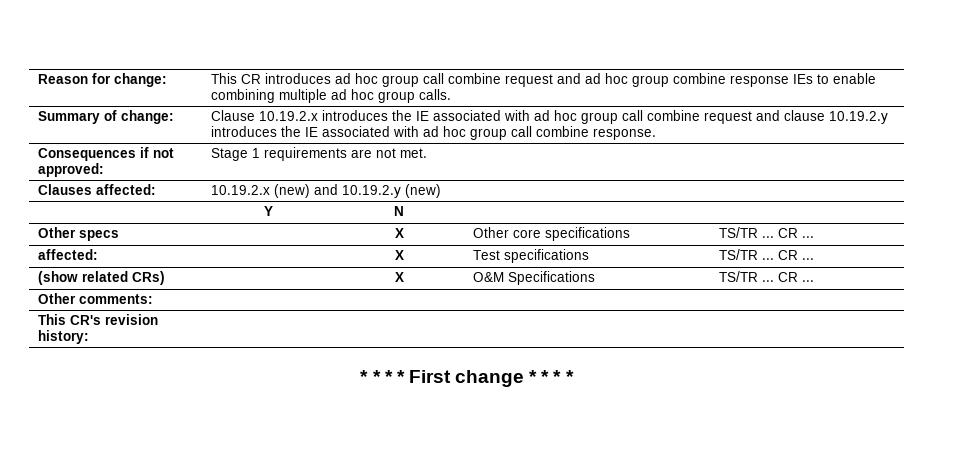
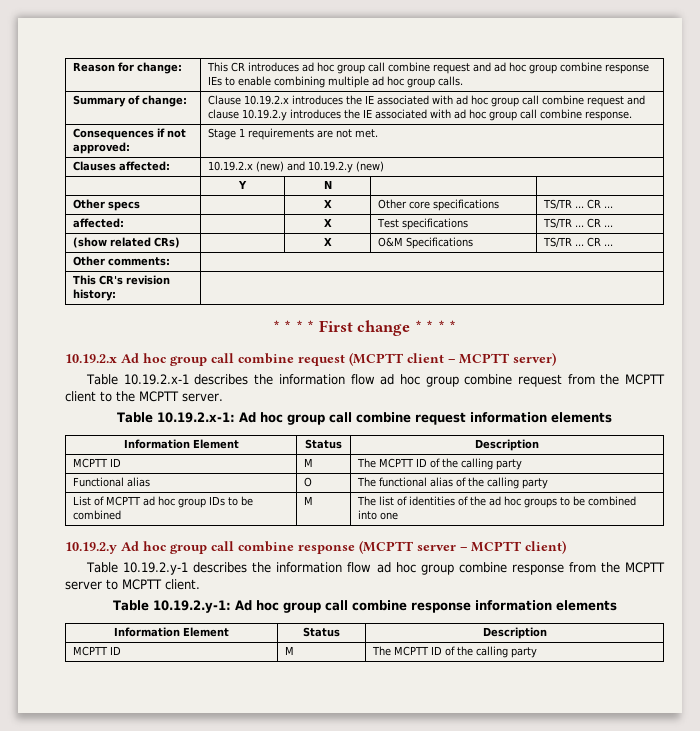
+ 10.19.2.x Ad hoc group call combine request (MCPTT client – MCPTT server)
+ Table 10.19.2.x-1 describes the information flow ad hoc group combine request from the MCPTT client to the MCPTT server.
+ Table 10.19.2.x-1: Ad hoc group call combine request information elements
+ Information Element | Status | Description
+ MCPTT ID | M | The MCPTT ID of the calling party
+ Functional alias | O | The functional alias of the calling party
+ List of MCPTT ad hoc group IDs to be combined | M | The list of identities of the ad hoc groups to be combined into one
+ 10.19.2.y Ad hoc group call combine response (MCPTT server – MCPTT client)
+ Table 10.19.2.y-1 describes the information flow ad hoc group combine response from the MCPTT server to MCPTT client.
+ Table 10.19.2.y-1: Ad hoc group call combine response information elements
+ Information Element | Status | Description
+ MCPTT ID | M | The MCPTT ID of the calling party

